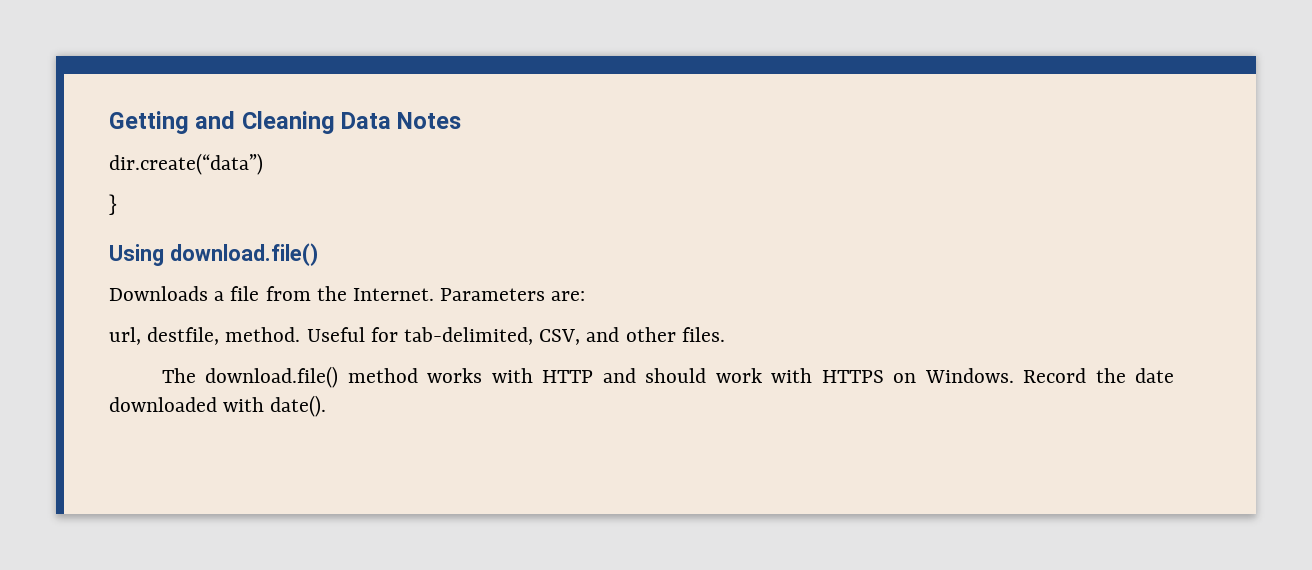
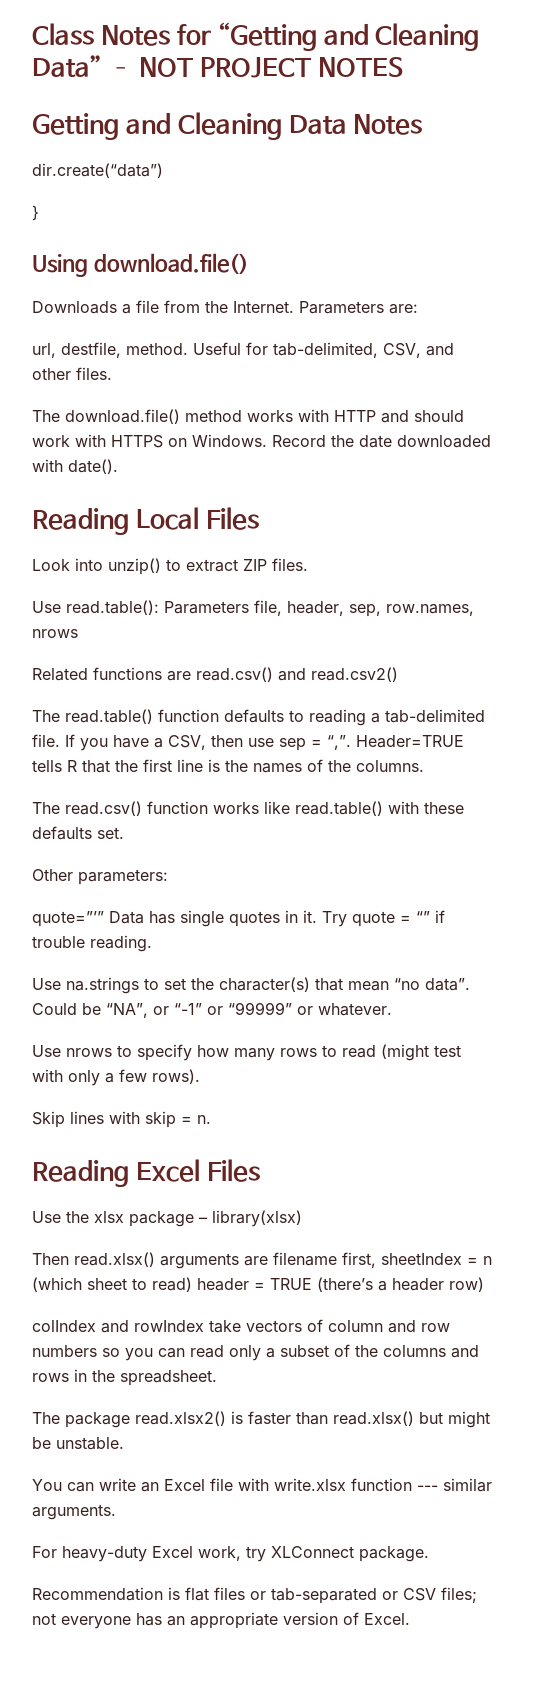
+ Class Notes for “Getting and Cleaning Data” – NOT PROJECT NOTES
+ Reading Local Files
+ Look into unzip() to extract ZIP files.
+ Use read.table(): Parameters file, header, sep, row.names, nrows
+ Related functions are read.csv() and read.csv2()
+ The read.table() function defaults to reading a tab-delimited file. If you have a CSV, then use sep = “,”. Header=TRUE tells R that the first line is the names of the columns.
+ The read.csv() function works like read.table() with these defaults set.
+ Other parameters:
+ quote=”’” Data has single quotes in it. Try quote = “” if trouble reading.
+ Use na.strings to set the character(s) that mean “no data”. Could be “NA”, or “-1” or “99999” or whatever.
+ Use nrows to specify how many rows to read (might test with only a few rows).
+ Skip lines with skip = n.
+ Reading Excel Files
+ Use the xlsx package – library(xlsx)
+ Then read.xlsx() arguments are filename first, sheetIndex = n (which sheet to read) header = TRUE (there’s a header row)
+ colIndex and rowIndex take vectors of column and row numbers so you can read only a subset of the columns and rows in the spreadsheet.
+ The package read.xlsx2() is faster than read.xlsx() but might be unstable.
+ You can write an Excel file with write.xlsx function --- similar arguments.
+ For heavy-duty Excel work, try XLConnect package.
+ Recommendation is flat files or tab-separated or CSV files; not everyone has an appropriate version of Excel.

